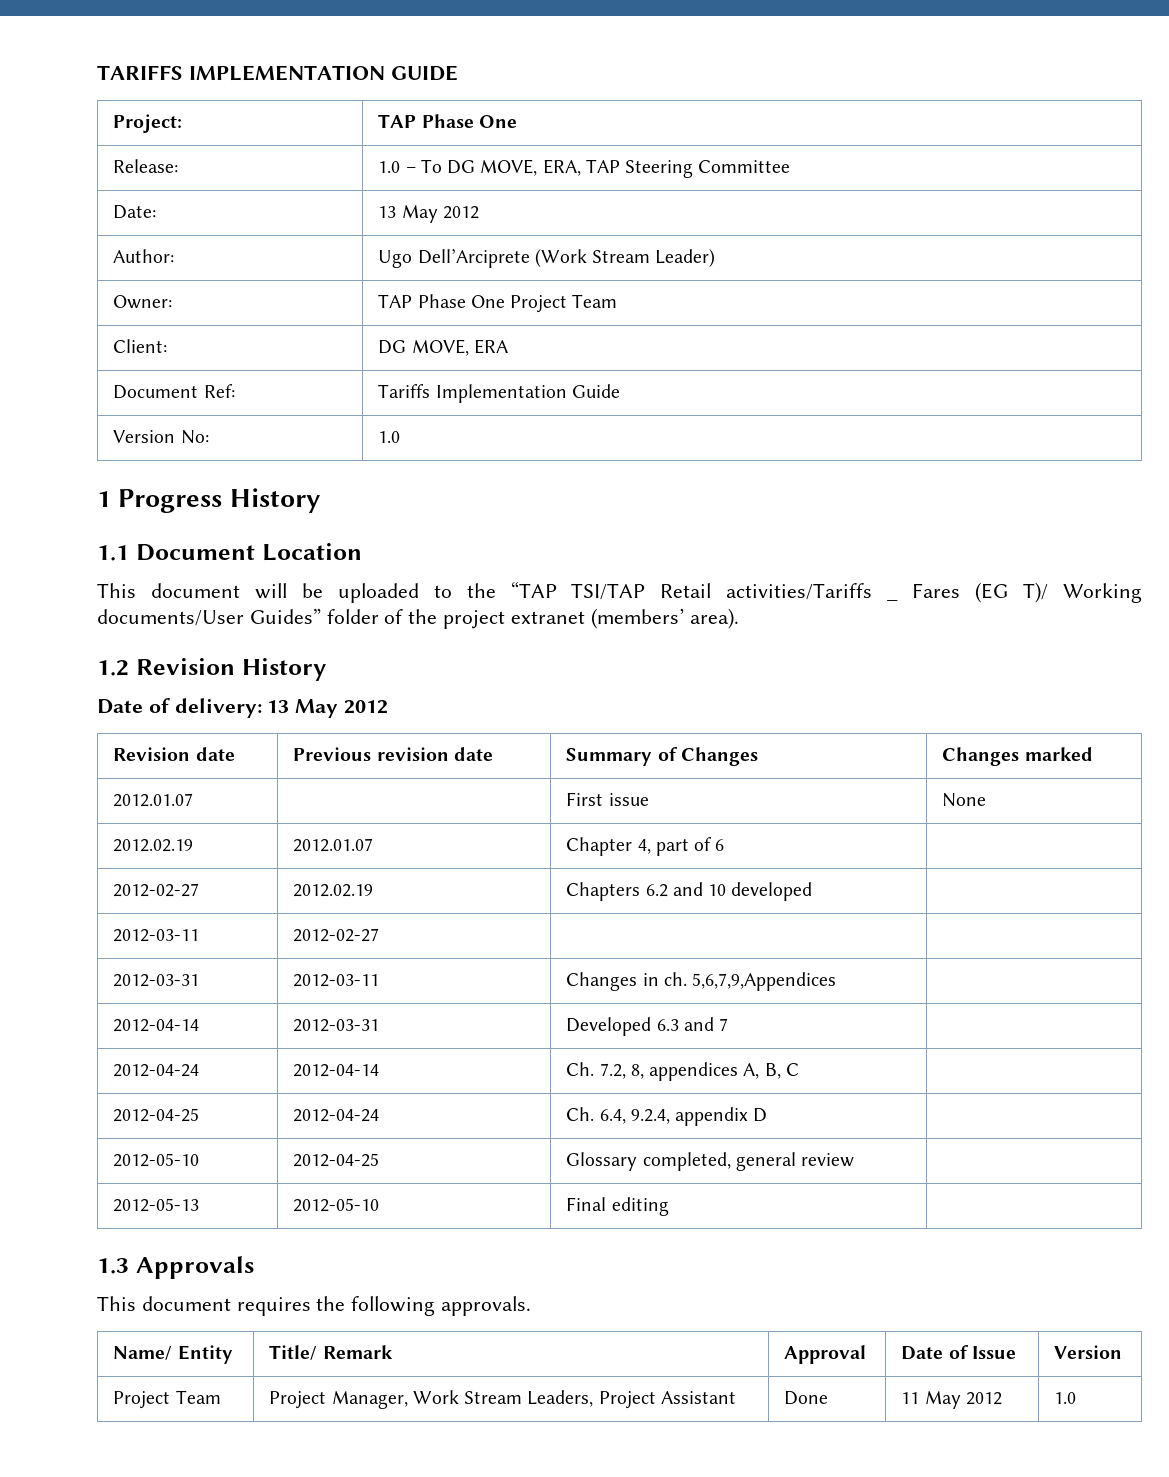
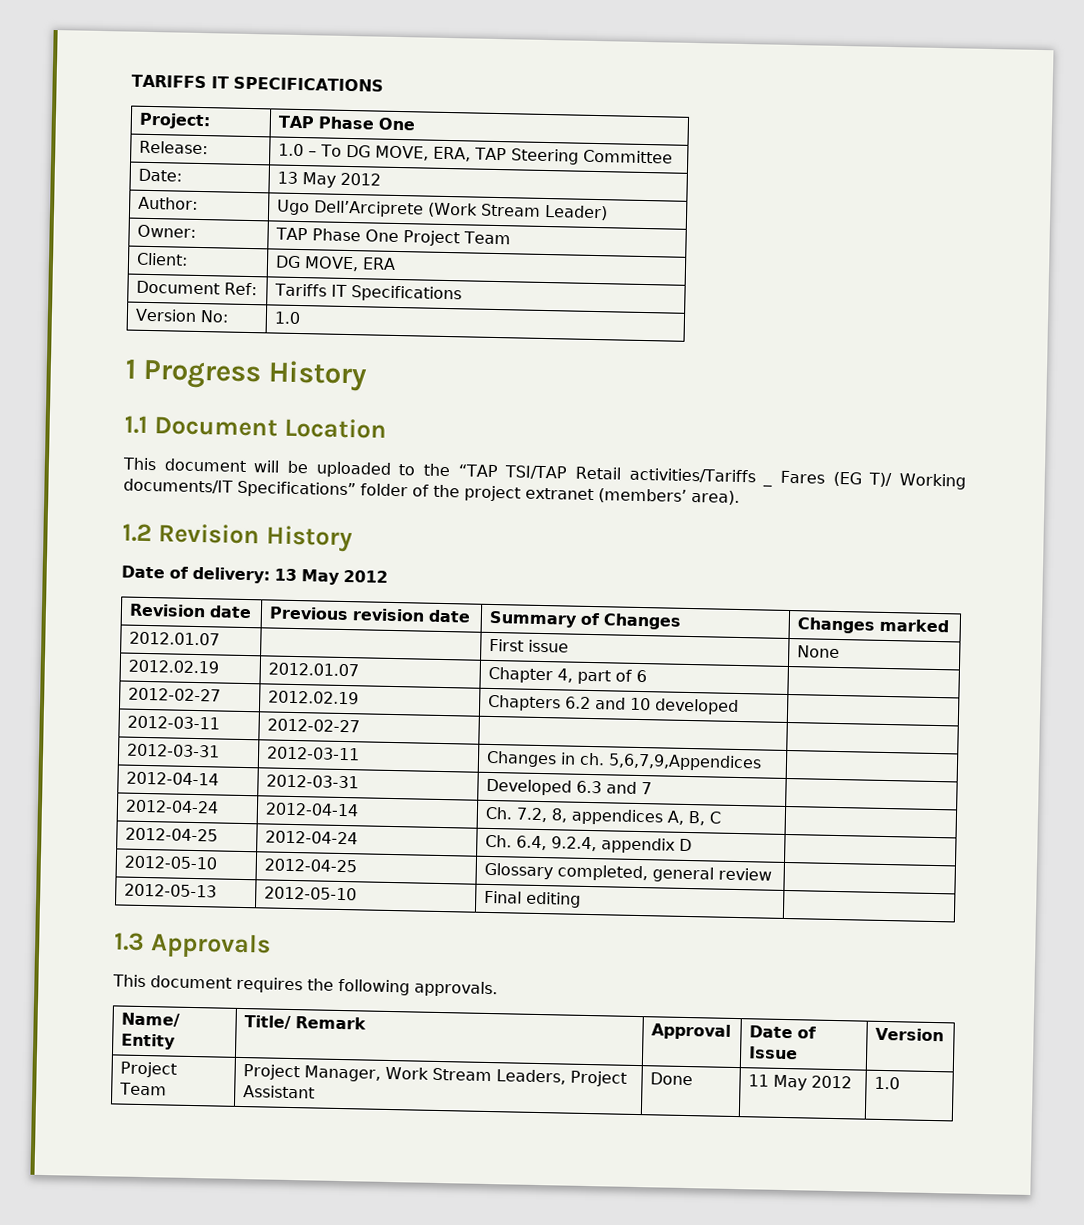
- TARIFFS IMPLEMENTATION GUIDE
+ TARIFFS IT SPECIFICATIONS
- Document Ref: | Tariffs Implementation Guide
+ Document Ref: | Tariffs IT Specifications
- This document will be uploaded to the “TAP TSI/TAP Retail activities/Tariffs _ Fares (EG T)/ Working documents/User Guides” folder of the project extranet (members’ area).
+ This document will be uploaded to the “TAP TSI/TAP Retail activities/Tariffs _ Fares (EG T)/ Working documents/IT Specifications” folder of the project extranet (members’ area).

